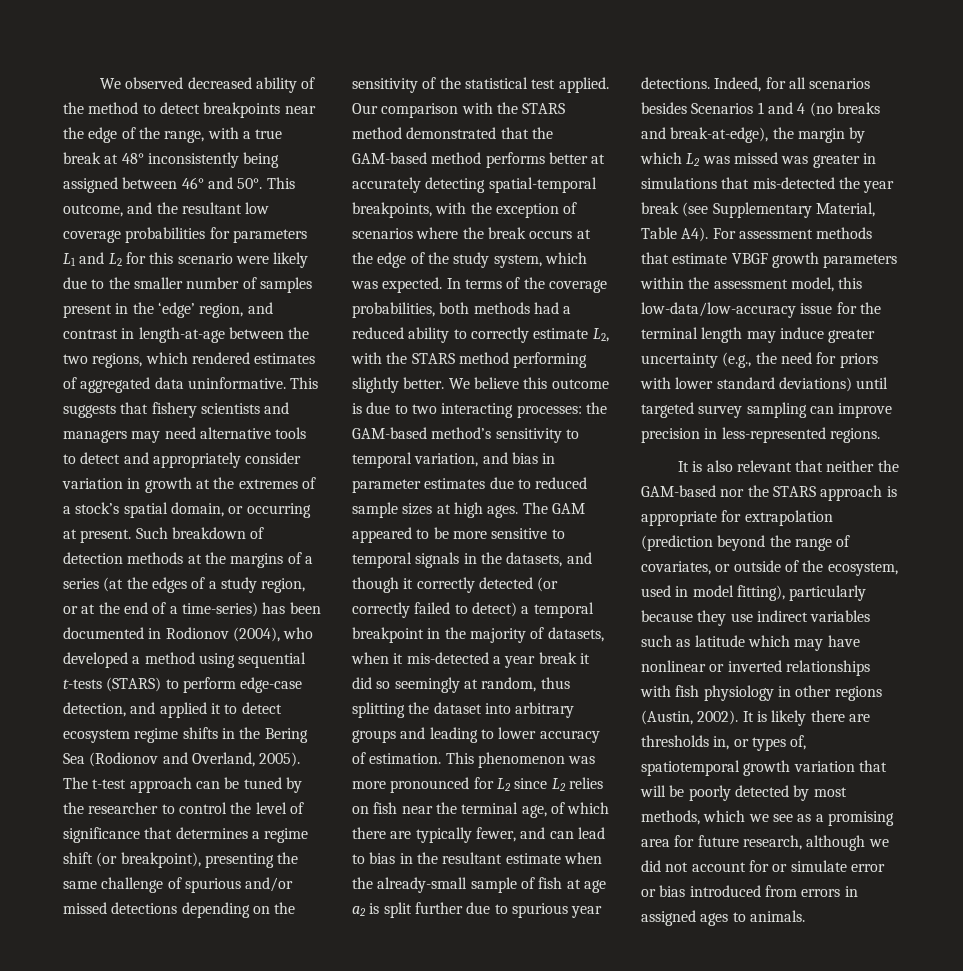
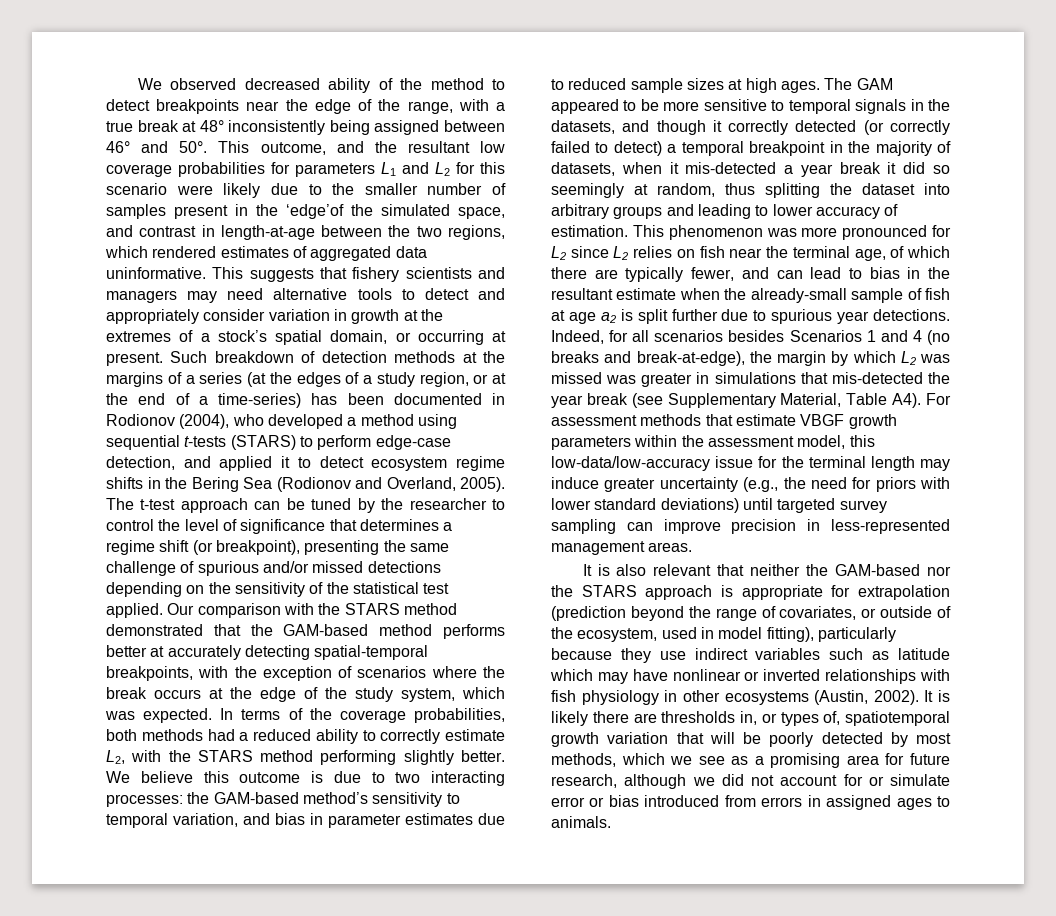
- This outcome, and the resultant low coverage probabilities for parameters L1 and L2 for this scenario were likely due to the smaller number of samples present in the ‘edge’ region, and contrast in length-at-age between the two regions, which rendered estimates of aggregated data uninformative.
+ This outcome, and the resultant low coverage probabilities for parameters L1 and L2 for this scenario were likely due to the smaller number of samples present in the ‘edge’of the simulated space, and contrast in length-at-age between the two regions, which rendered estimates of aggregated data uninformative.
- Indeed, for all scenarios besides Scenarios 1 and 4 (no breaks and break-at-edge), the margin by which L2 was missed was greater in simulations that mis-detected the year break (see Supplementary Material, Table A4). For assessment methods that estimate VBGF growth parameters within the assessment model, this low-data/low-accuracy issue for the terminal length may induce greater uncertainty (e.g., the need for priors with lower standard deviations) until targeted survey sampling can improve precision in less-represented regions.
+ Indeed, for all scenarios besides Scenarios 1 and 4 (no breaks and break-at-edge), the margin by which L2 was missed was greater in simulations that mis-detected the year break (see Supplementary Material, Table A4). For assessment methods that estimate VBGF growth parameters within the assessment model, this low-data/low-accuracy issue for the terminal length may induce greater uncertainty (e.g., the need for priors with lower standard deviations) until targeted survey sampling can improve precision in less-represented management areas.
- It is also relevant that neither the GAM-based nor the STARS approach is appropriate for extrapolation (prediction beyond the range of covariates, or outside of the ecosystem, used in model fitting), particularly because they use indirect variables such as latitude which may have nonlinear or inverted relationships with fish physiology in other regions (Austin, 2002).
+ It is also relevant that neither the GAM-based nor the STARS approach is appropriate for extrapolation (prediction beyond the range of covariates, or outside of the ecosystem, used in model fitting), particularly because they use indirect variables such as latitude which may have nonlinear or inverted relationships with fish physiology in other ecosystems (Austin, 2002).

